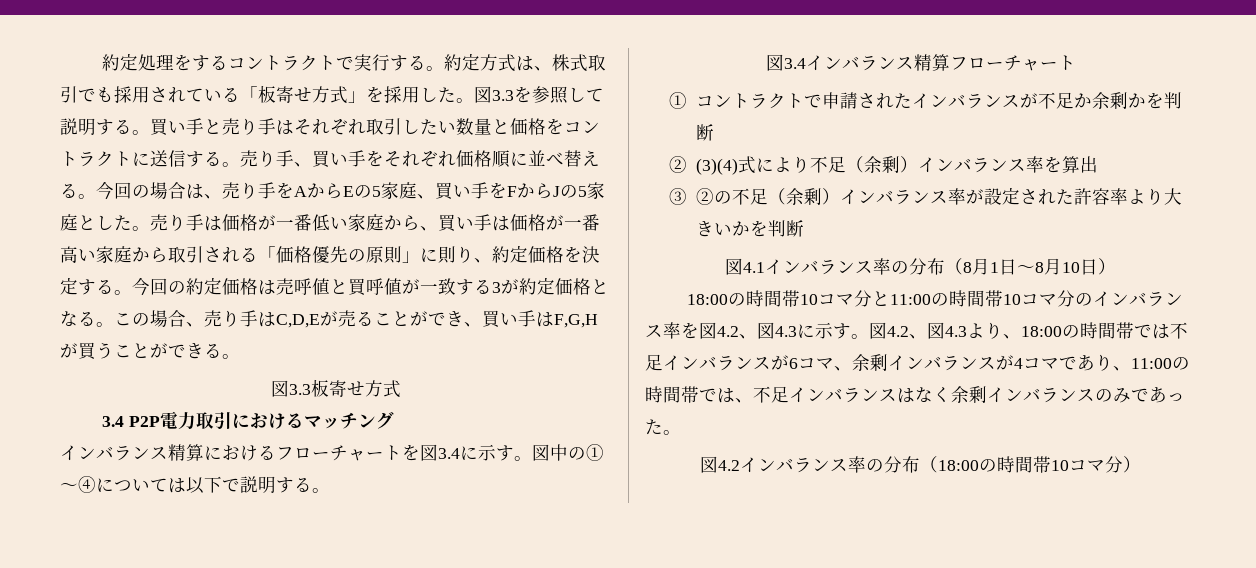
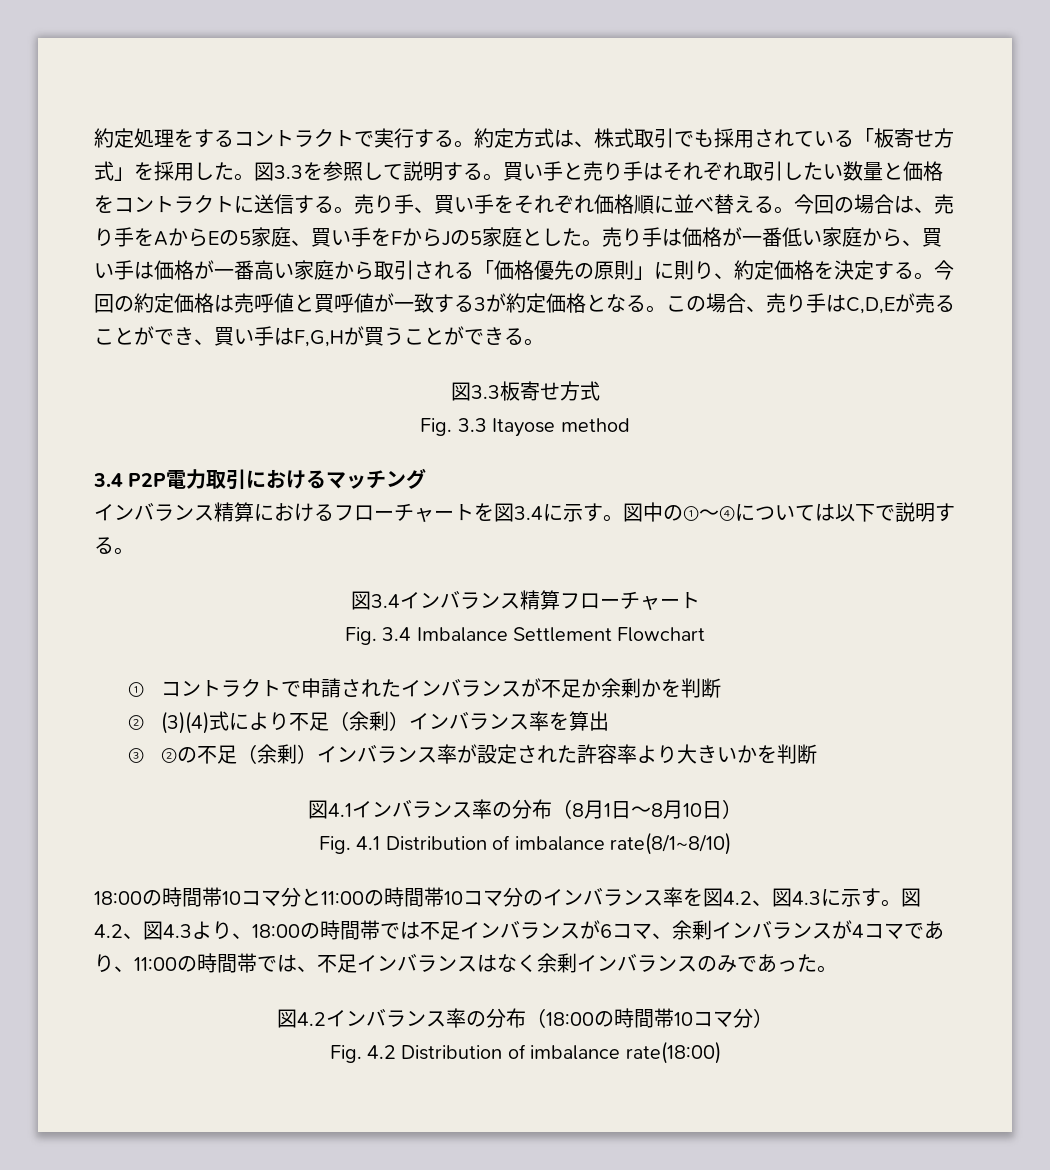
+ Fig. 3.3 Itayose method
+ Fig. 3.4 Imbalance Settlement Flowchart
+ Fig. 4.1 Distribution of imbalance rate(8/1~8/10)
+ Fig. 4.2 Distribution of imbalance rate(18:00)

